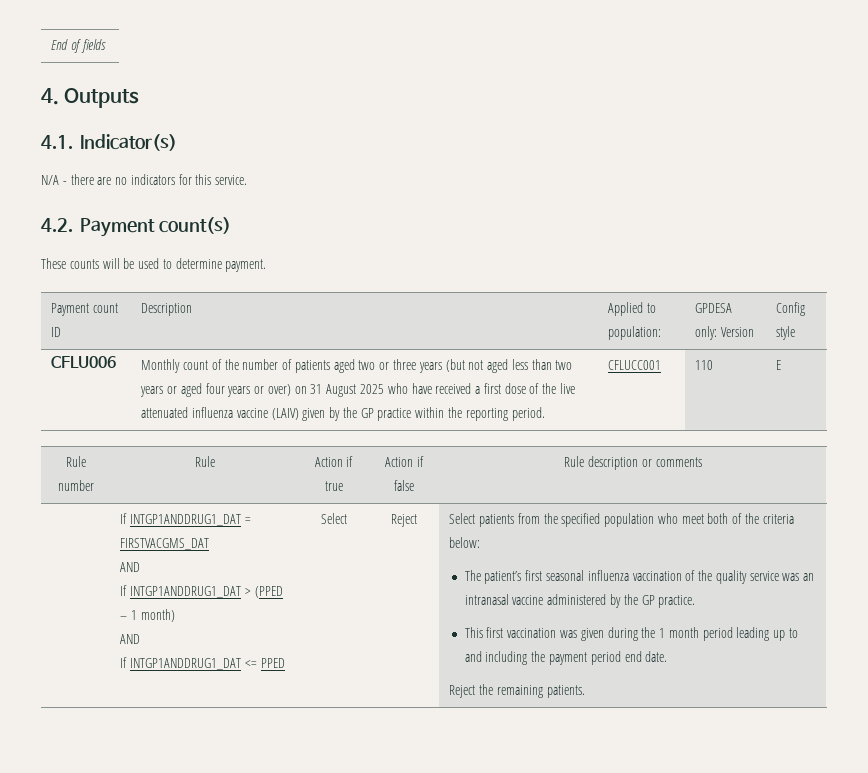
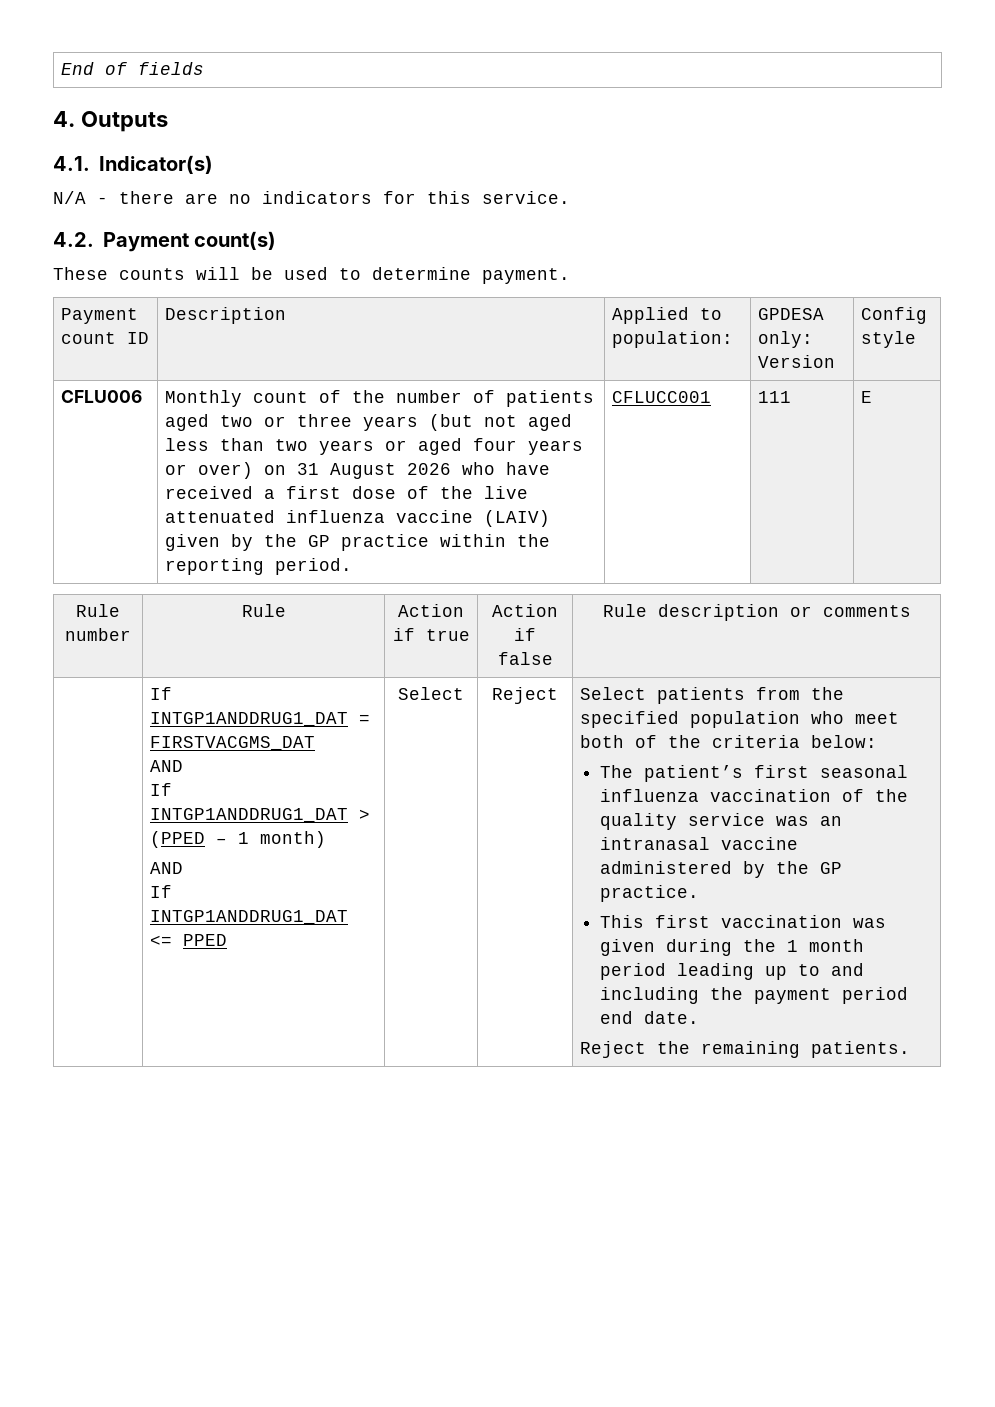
- Monthly count of the number of patients aged two or three years (but not aged less than two years or aged four years or over) on 31 August 2025 who have received a first dose of the live attenuated influenza vaccine (LAIV) given by the GP practice within the reporting period.
+ Monthly count of the number of patients aged two or three years (but not aged less than two years or aged four years or over) on 31 August 2026 who have received a first dose of the live attenuated influenza vaccine (LAIV) given by the GP practice within the reporting period.
- 110
+ 111

